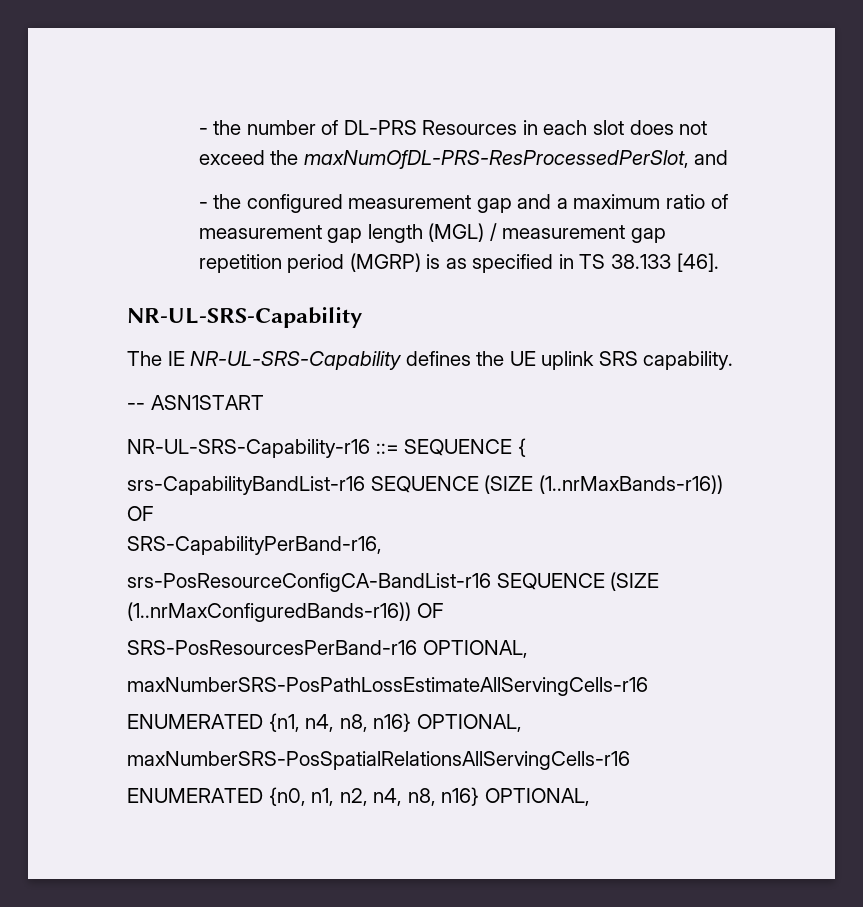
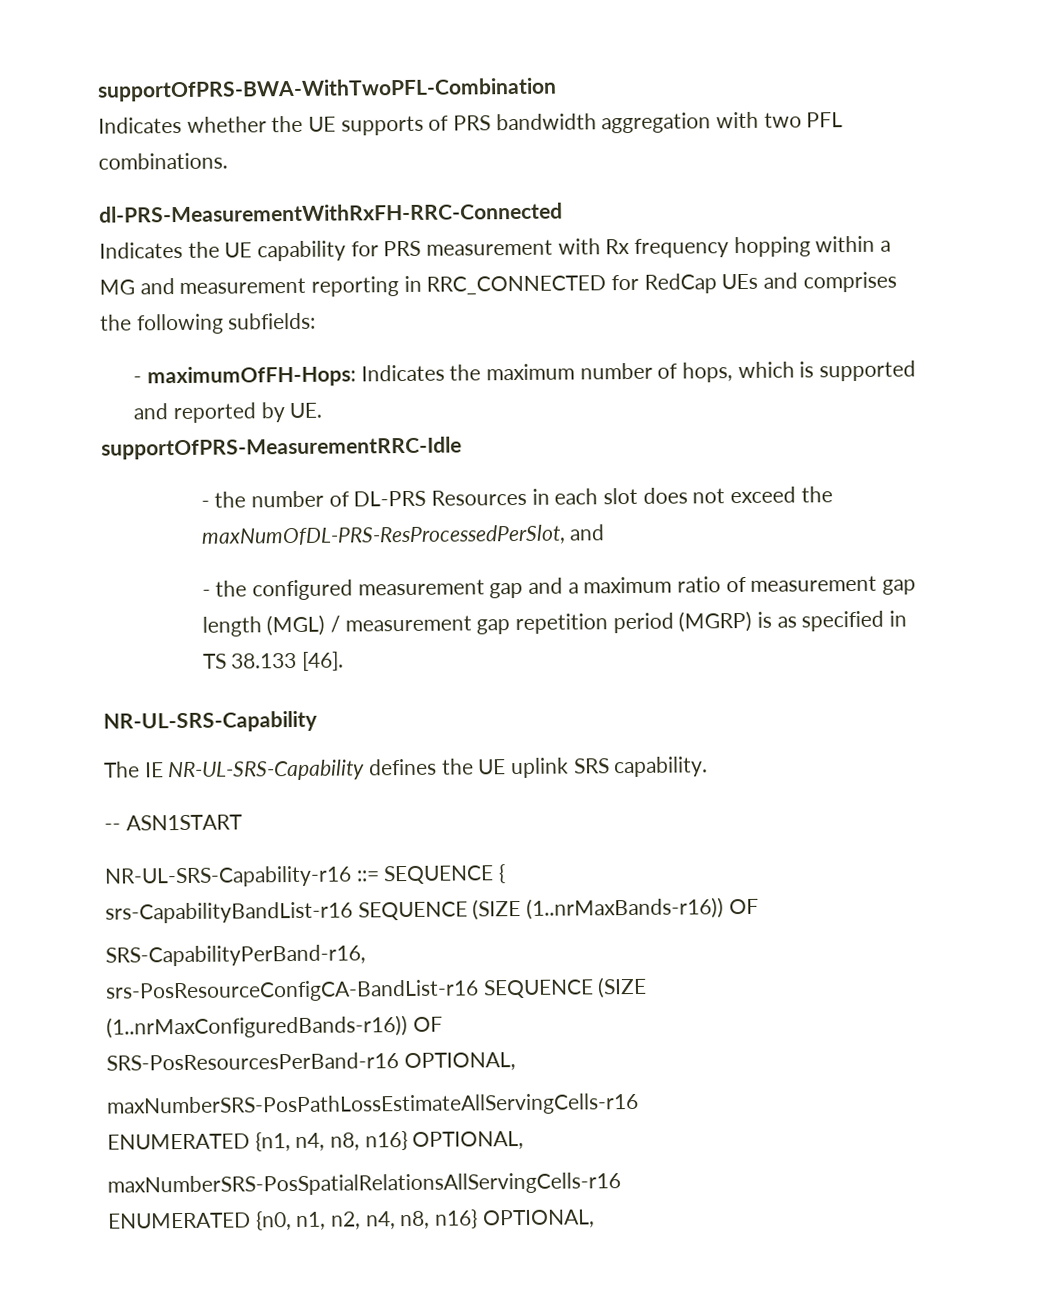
+ supportOfPRS-BWA-WithTwoPFL-Combination
+ Indicates whether the UE supports of PRS bandwidth aggregation with two PFL combinations.
+ dl-PRS-MeasurementWithRxFH-RRC-Connected
+ Indicates the UE capability for PRS measurement with Rx frequency hopping within a MG and measurement reporting in RRC_CONNECTED for RedCap UEs and comprises the following subfields:
+ - maximumOfFH-Hops: Indicates the maximum number of hops, which is supported and reported by UE.
+ supportOfPRS-MeasurementRRC-Idle

